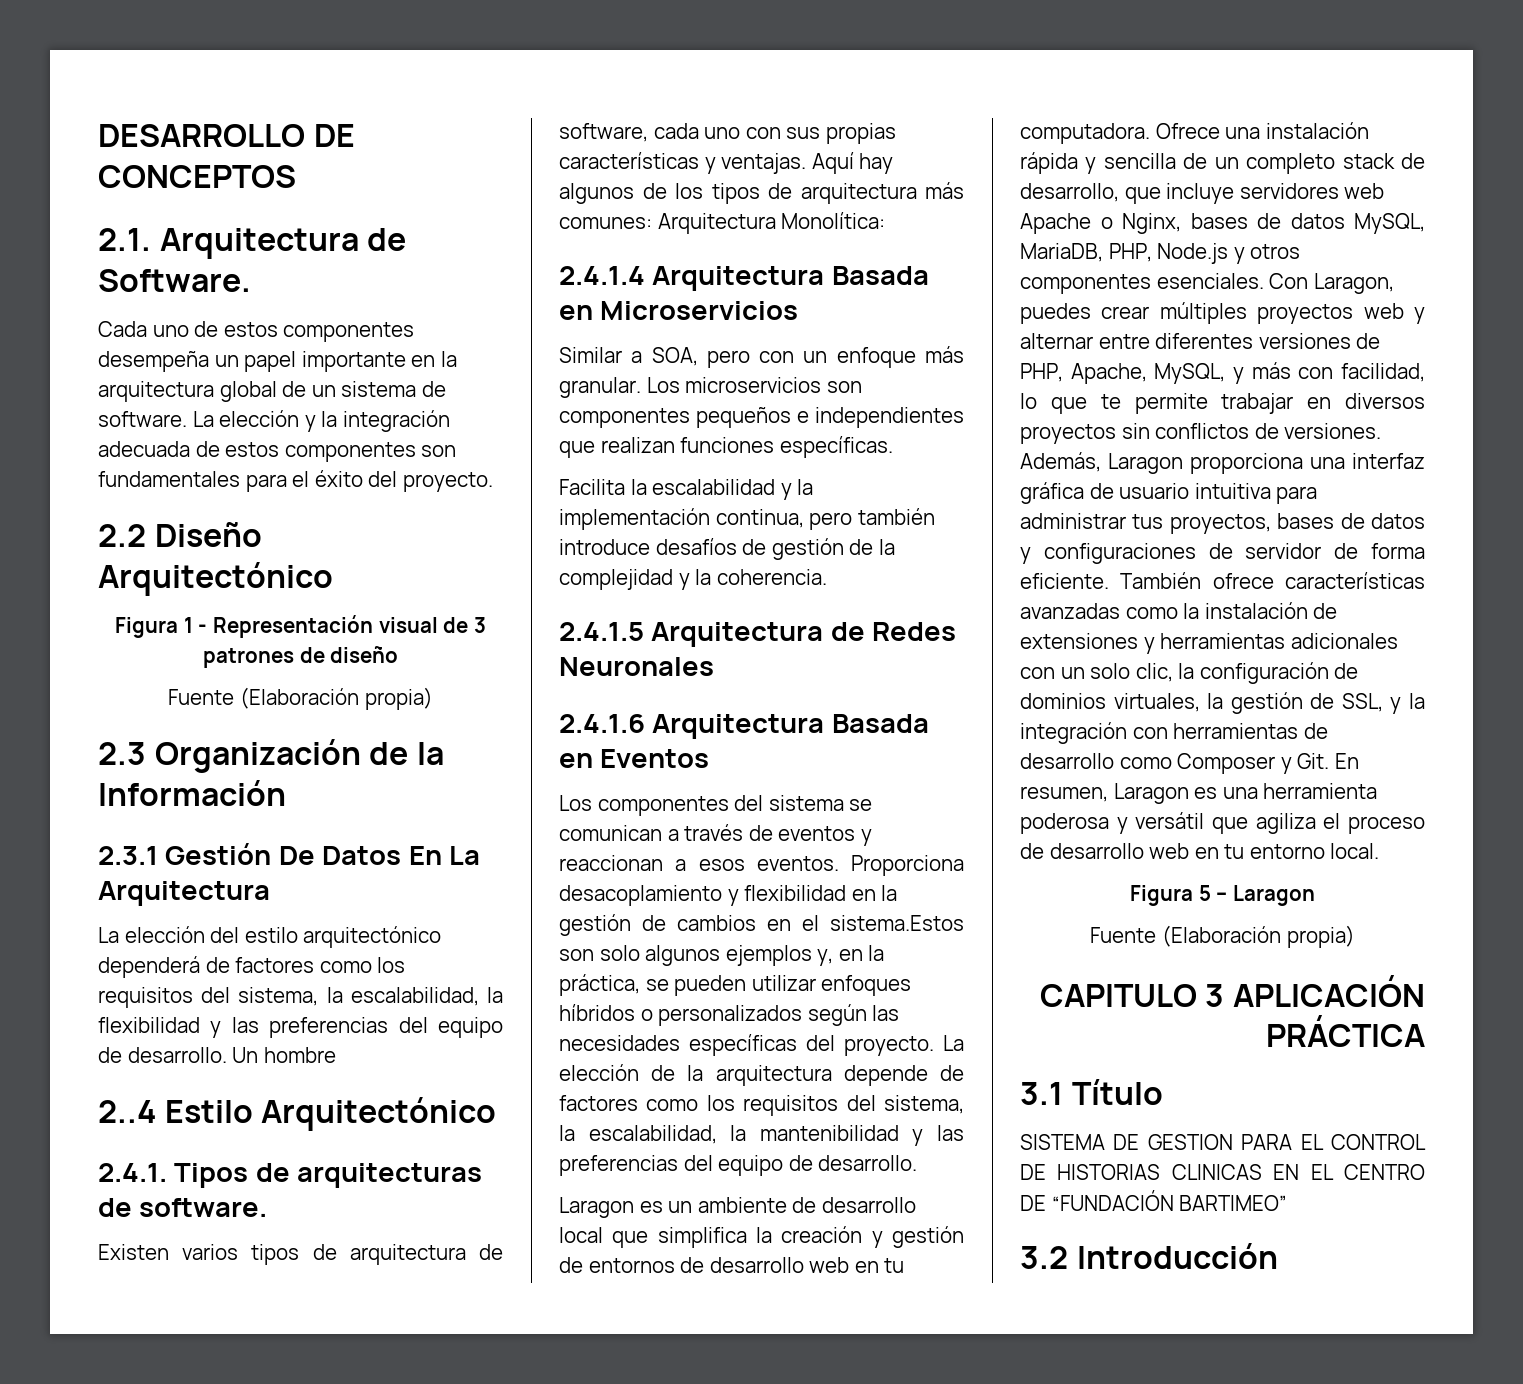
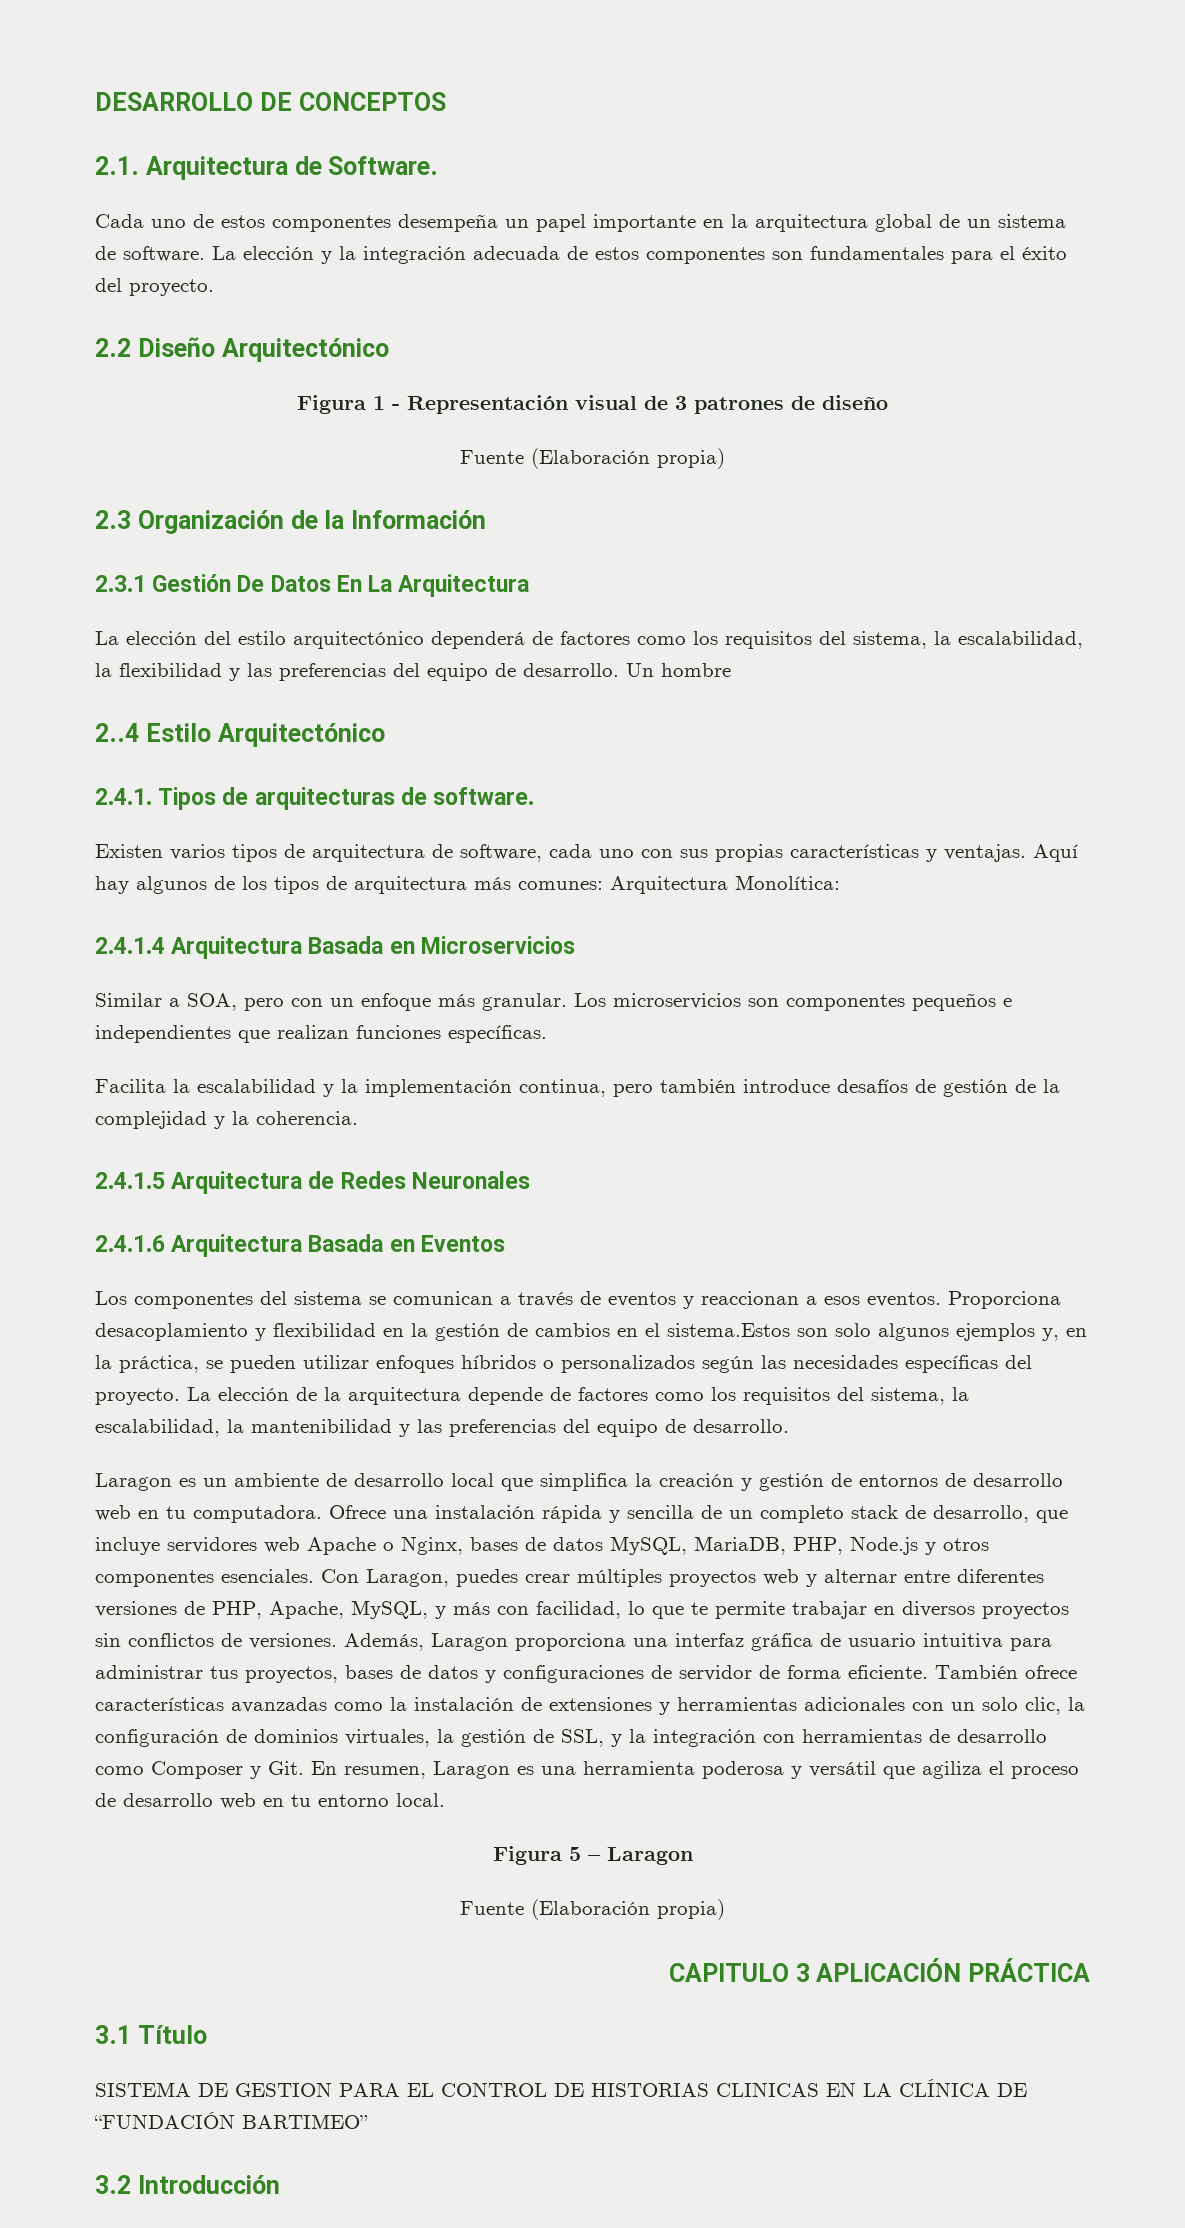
- SISTEMA DE GESTION PARA EL CONTROL DE HISTORIAS CLINICAS EN EL CENTRO DE “FUNDACIÓN BARTIMEO”
+ SISTEMA DE GESTION PARA EL CONTROL DE HISTORIAS CLINICAS EN LA CLÍNICA DE “FUNDACIÓN BARTIMEO”

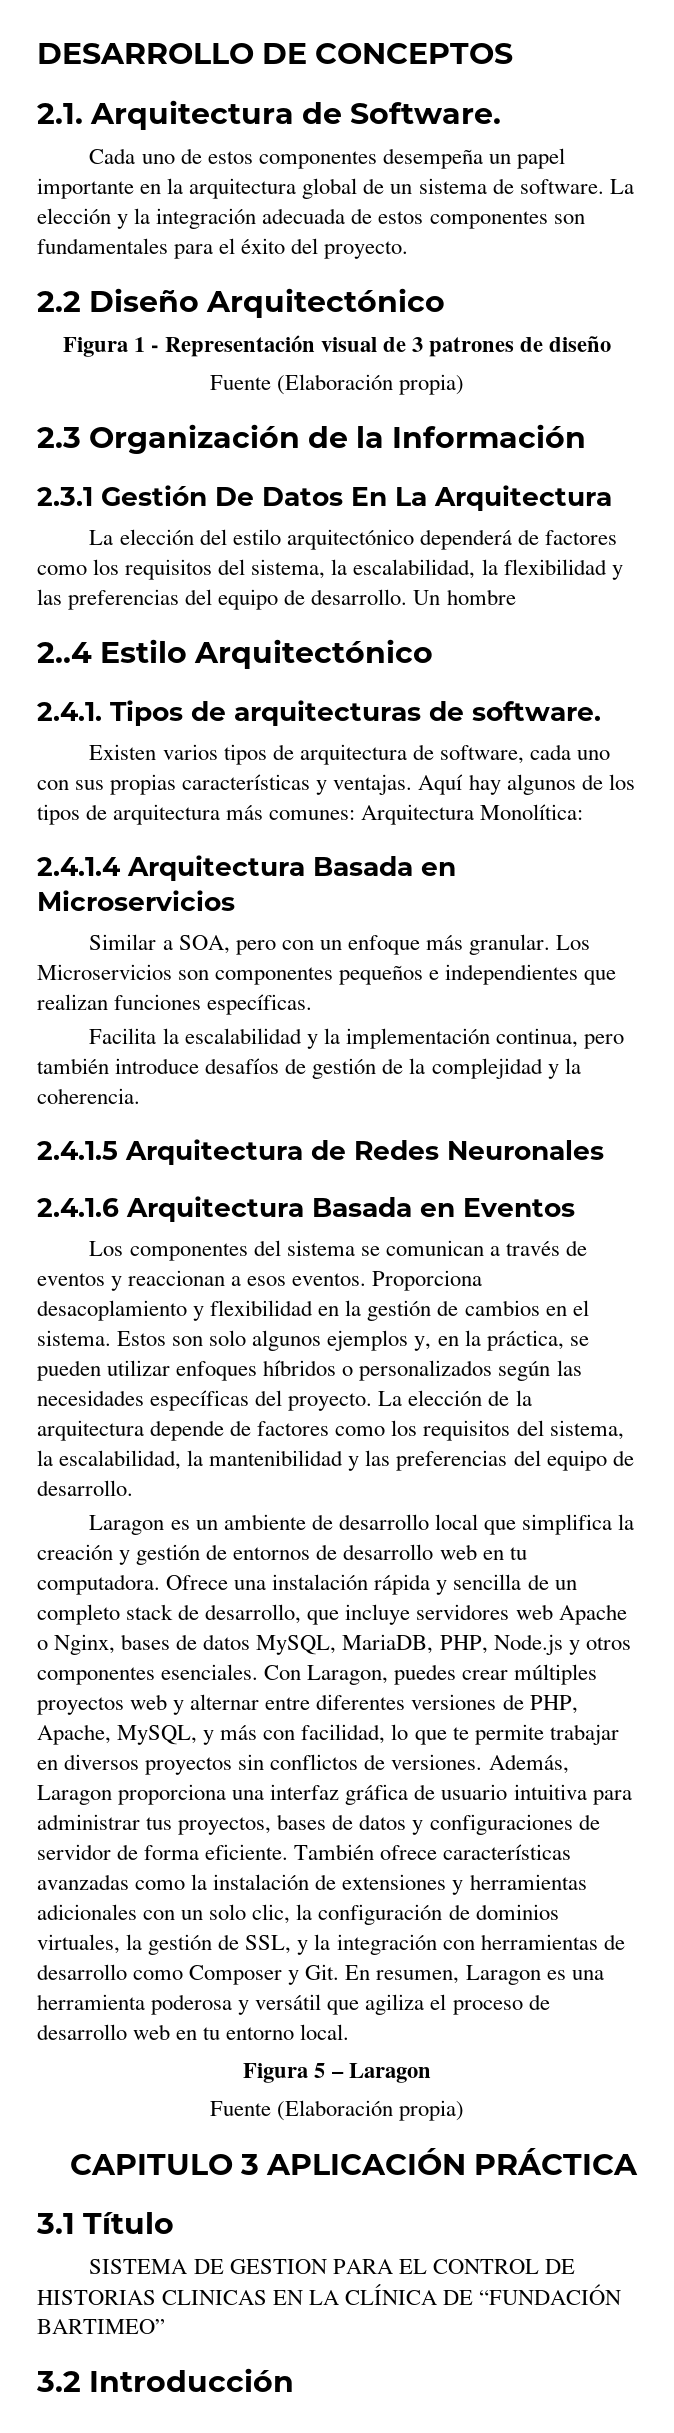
- Los microservicios son componentes pequeños e independientes que realizan funciones específicas.
+ Los Microservicios son componentes pequeños e independientes que realizan funciones específicas.
- Proporciona desacoplamiento y flexibilidad en la gestión de cambios en el sistema.Estos son solo algunos ejemplos y, en la práctica, se pueden utilizar enfoques híbridos o personalizados según las necesidades específicas del proyecto.
+ Proporciona desacoplamiento y flexibilidad en la gestión de cambios en el sistema. Estos son solo algunos ejemplos y, en la práctica, se pueden utilizar enfoques híbridos o personalizados según las necesidades específicas del proyecto.

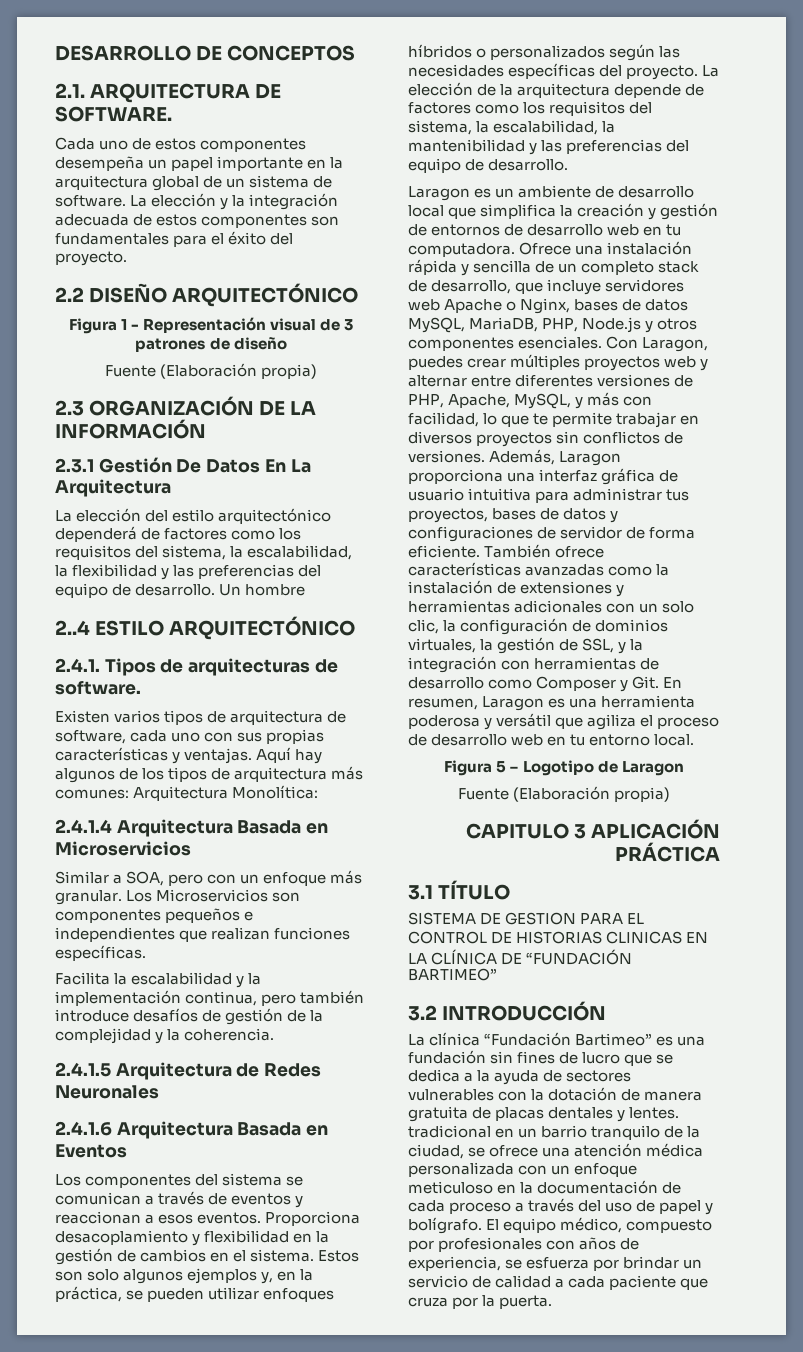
- 2.1. Arquitectura de Software.
+ 2.1. ARQUITECTURA DE SOFTWARE.
- 2.2 Diseño Arquitectónico
+ 2.2 DISEÑO ARQUITECTÓNICO
- 2.3 Organización de la Información
+ 2.3 ORGANIZACIÓN DE LA INFORMACIÓN
- 2..4 Estilo Arquitectónico
+ 2..4 ESTILO ARQUITECTÓNICO
- Figura 5 – Laragon
+ Figura 5 – Logotipo de Laragon
- 3.1 Título
+ 3.1 TÍTULO
- 3.2 Introducción
+ 3.2 INTRODUCCIÓN
+ La clínica “Fundación Bartimeo” es una fundación sin fines de lucro que se dedica a la ayuda de sectores vulnerables con la dotación de manera gratuita de placas dentales y lentes. tradicional en un barrio tranquilo de la ciudad, se ofrece una atención médica personalizada con un enfoque meticuloso en la documentación de cada proceso a través del uso de papel y bolígrafo. El equipo médico, compuesto por profesionales con años de experiencia, se esfuerza por brindar un servicio de calidad a cada paciente que cruza por la puerta.

